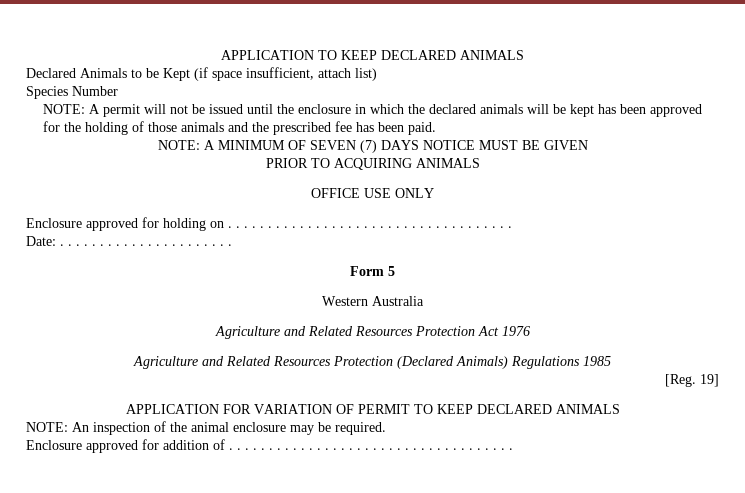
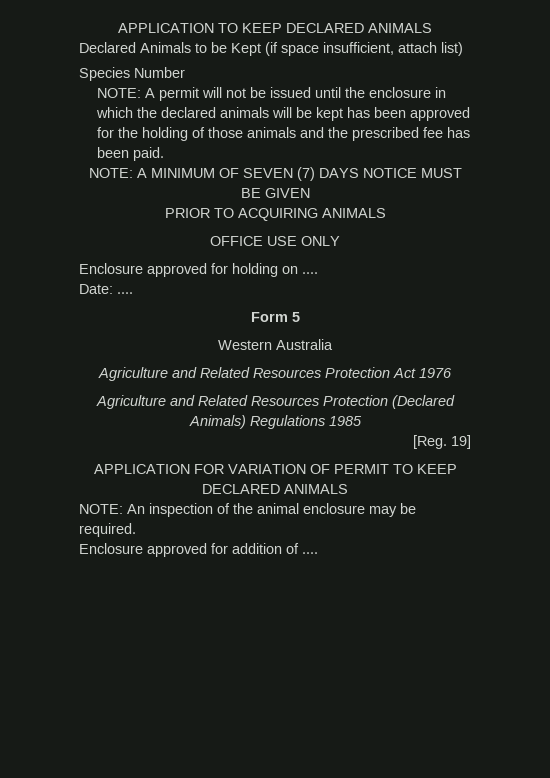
- Enclosure approved for holding on . . . . . . . . . . . . . . . . . . . . . . . . . . . . . . . . . . . .
- Date: . . . . . . . . . . . . . . . . . . . . . .
+ Enclosure approved for holding on ....
+ Date: ....
- Enclosure approved for addition of . . . . . . . . . . . . . . . . . . . . . . . . . . . . . . . . . . . .
+ Enclosure approved for addition of ....

